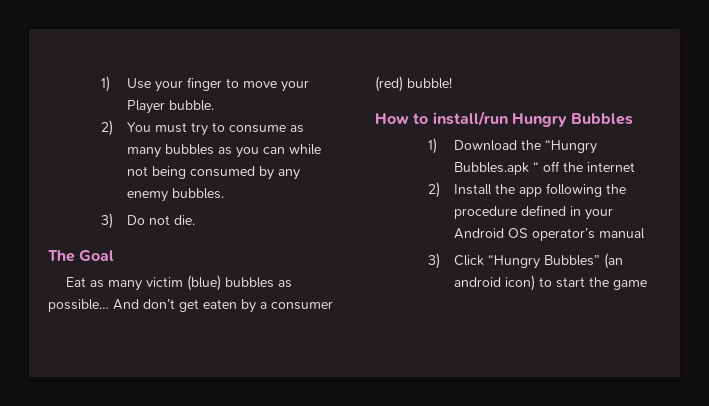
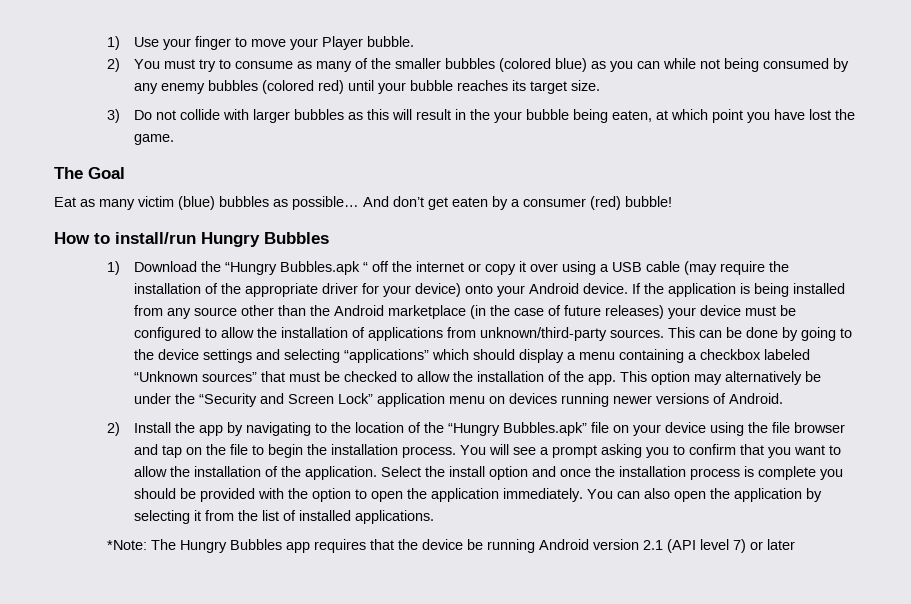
- 2) You must try to consume as many bubbles as you can while not being consumed by any enemy bubbles.
- 3) Do not die.
+ 2) You must try to consume as many of the smaller bubbles (colored blue) as you can while not being consumed by any enemy bubbles (colored red) until your bubble reaches its target size.
+ 3) Do not collide with larger bubbles as this will result in the your bubble being eaten, at which point you have lost the game.
- 1) Download the “Hungry Bubbles.apk “ off the internet
- 2) Install the app following the procedure defined in your Android OS operator’s manual
- 3) Click “Hungry Bubbles” (an android icon) to start the game
+ 1) Download the “Hungry Bubbles.apk “ off the internet or copy it over using a USB cable (may require the installation of the appropriate driver for your device) onto your Android device. If the application is being installed from any source other than the Android marketplace (in the case of future releases) your device must be configured to allow the installation of applications from unknown/third-party sources. This can be done by going to the device settings and selecting “applications” which should display a menu containing a checkbox labeled “Unknown sources” that must be checked to allow the installation of the app. This option may alternatively be under the “Security and Screen Lock” application menu on devices running newer versions of Android.
+ 2) Install the app by navigating to the location of the “Hungry Bubbles.apk” file on your device using the file browser and tap on the file to begin the installation process. You will see a prompt asking you to confirm that you want to allow the installation of the application. Select the install option and once the installation process is complete you should be provided with the option to open the application immediately. You can also open the application by selecting it from the list of installed applications.
+ *Note: The Hungry Bubbles app requires that the device be running Android version 2.1 (API level 7) or later

